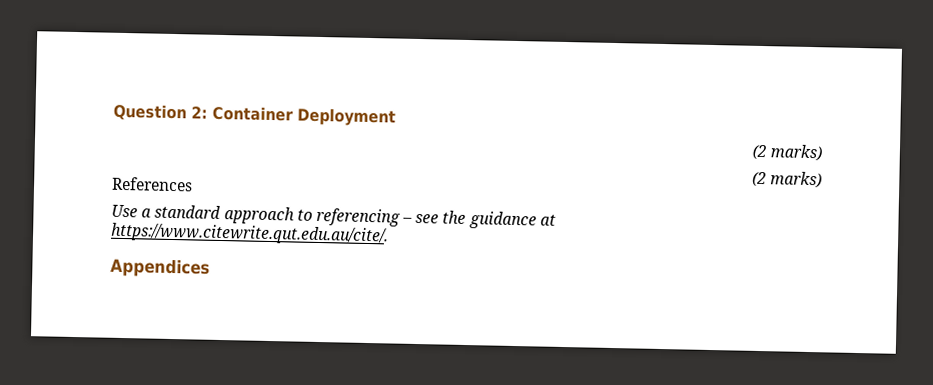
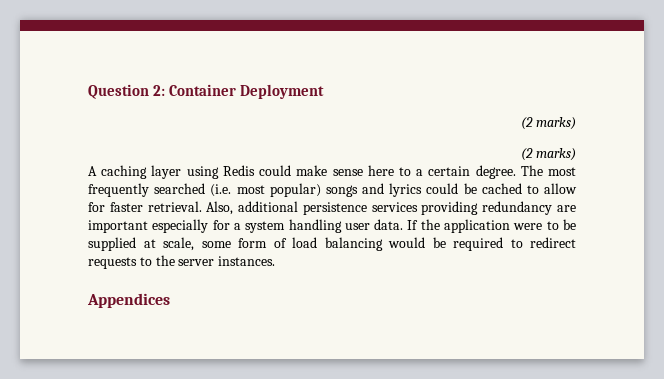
- References
- Use a standard approach to referencing – see the guidance at https://www.citewrite.qut.edu.au/cite/.
+ A caching layer using Redis could make sense here to a certain degree. The most frequently searched (i.e. most popular) songs and lyrics could be cached to allow for faster retrieval. Also, additional persistence services providing redundancy are important especially for a system handling user data. If the application were to be supplied at scale, some form of load balancing would be required to redirect requests to the server instances.

